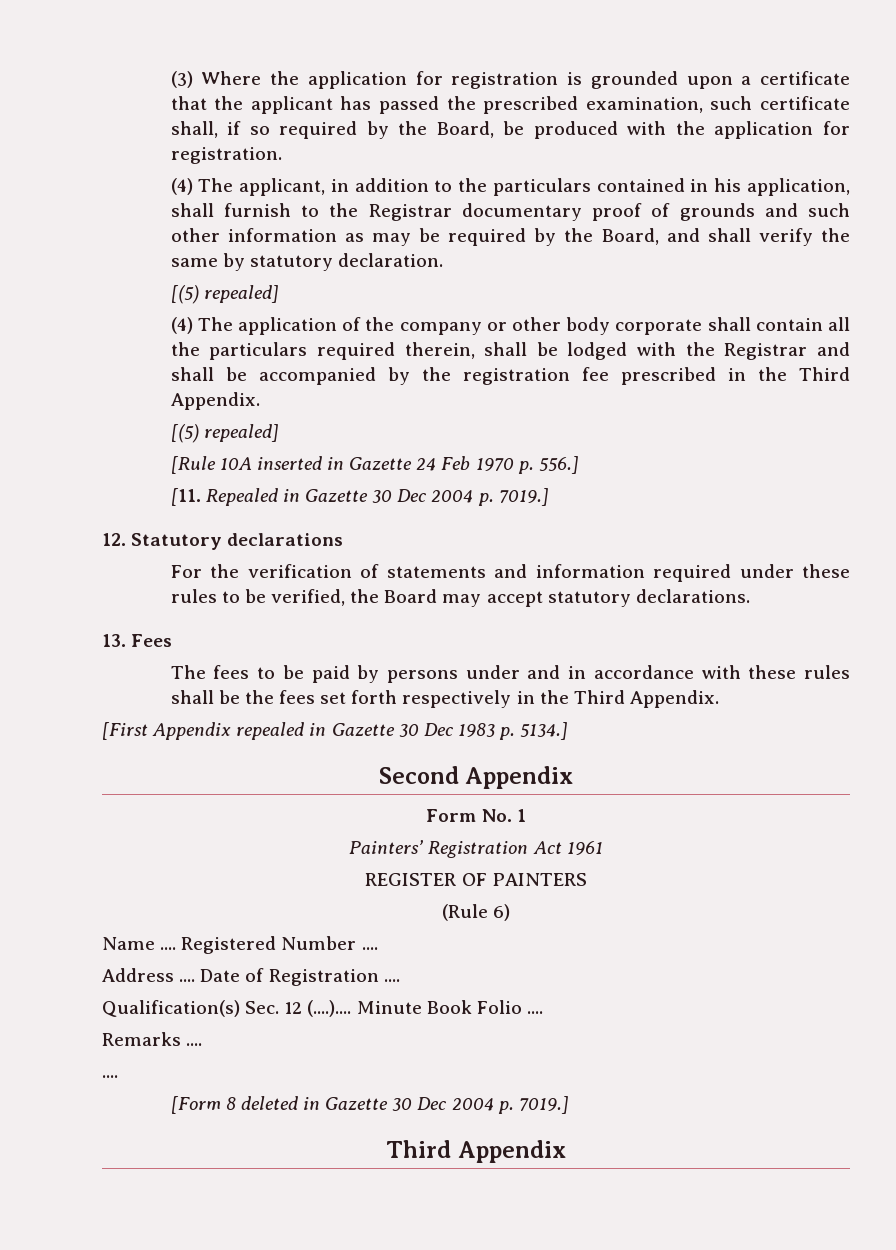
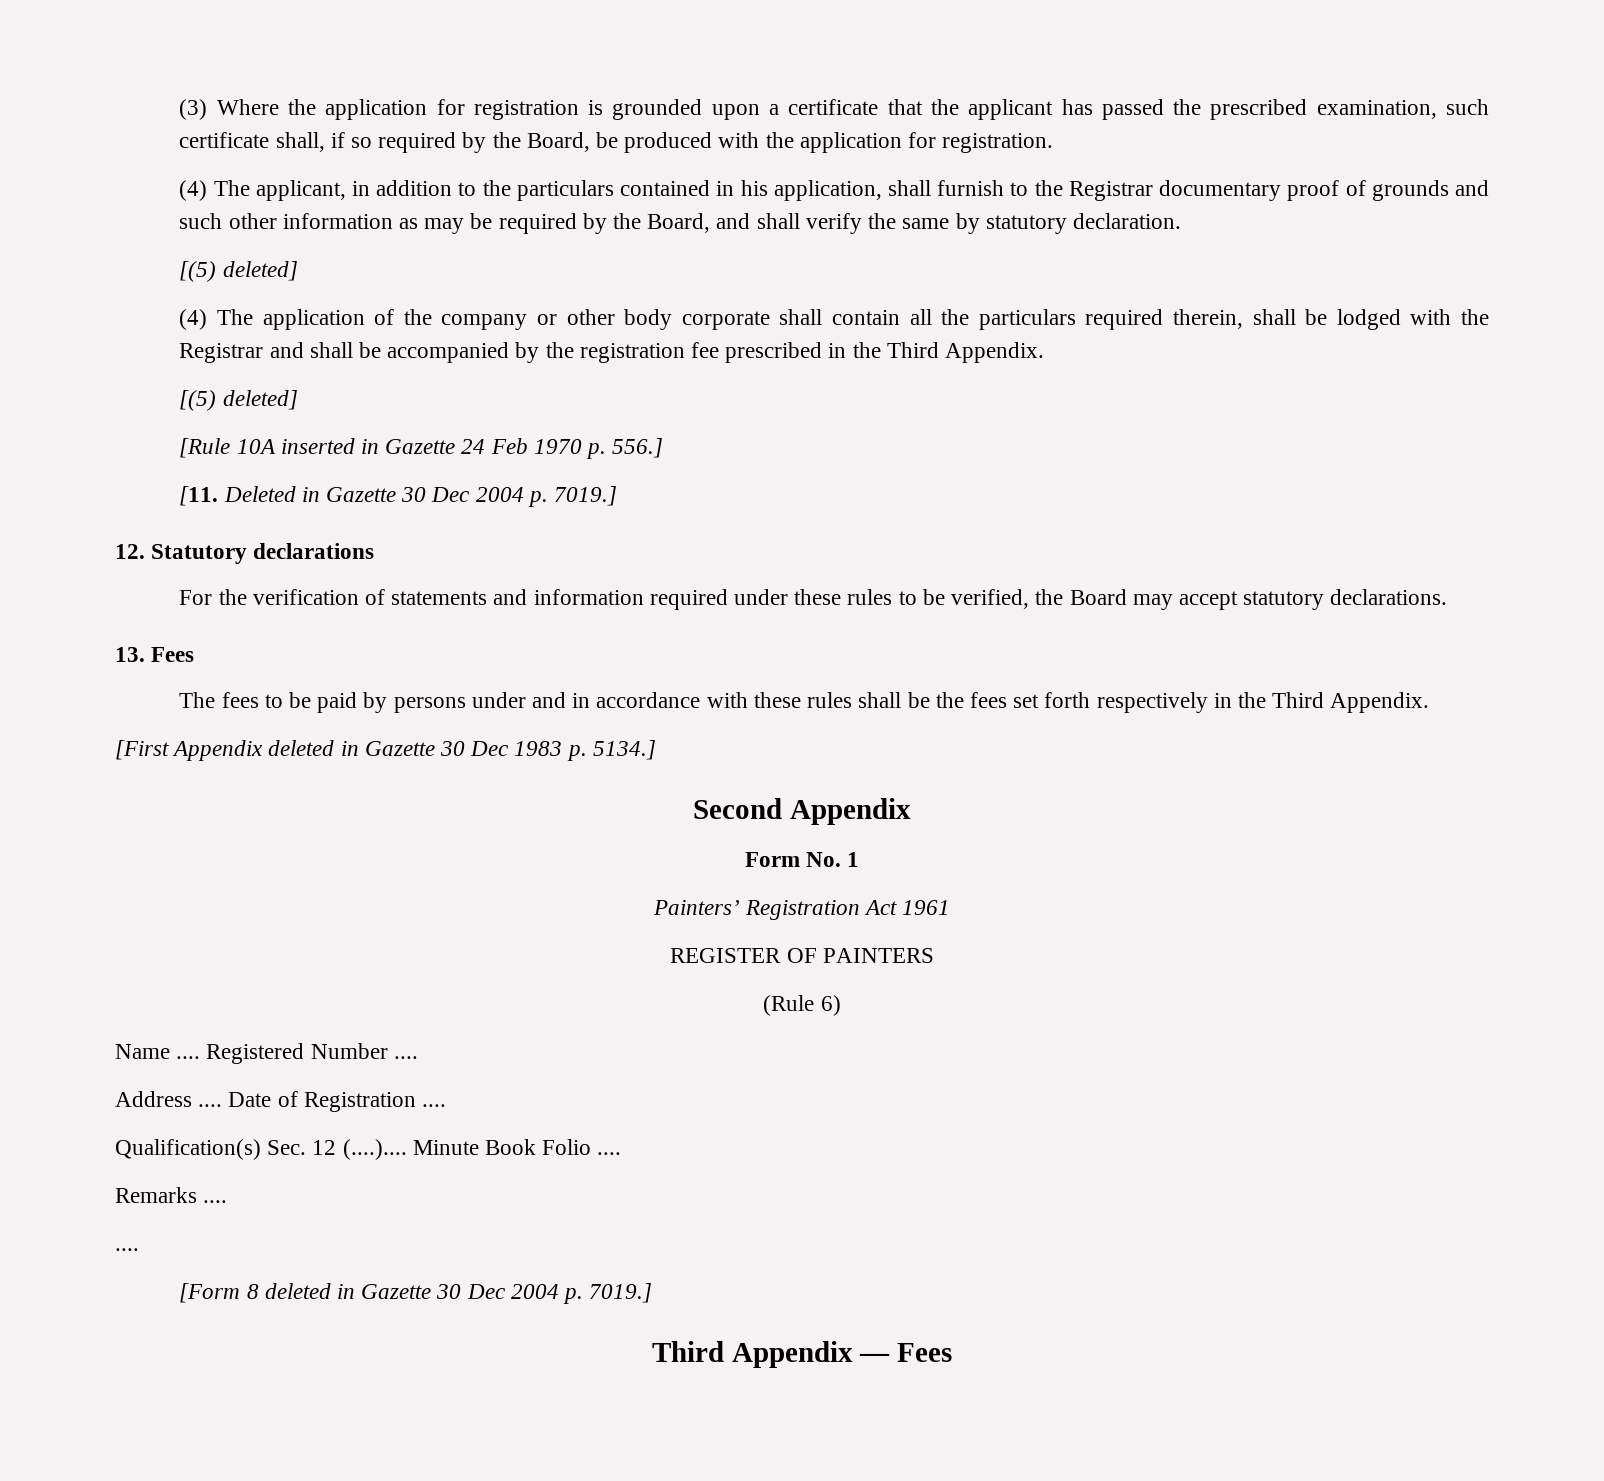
  (4) The applicant, in addition to the particulars contained in his application, shall furnish to the Registrar documentary proof of grounds and such other information as may be required by the Board, and shall verify the same by statutory declaration.
- [(5) repealed]
+ [(5) deleted]
  (4) The application of the company or other body corporate shall contain all the particulars required therein, shall be lodged with the Registrar and shall be accompanied by the registration fee prescribed in the Third Appendix.
- [(5) repealed]
+ [(5) deleted]
- [11. Repealed in Gazette 30 Dec 2004 p. 7019.]
+ [11. Deleted in Gazette 30 Dec 2004 p. 7019.]
- [First Appendix repealed in Gazette 30 Dec 1983 p. 5134.]
+ [First Appendix deleted in Gazette 30 Dec 1983 p. 5134.]
- Third Appendix
+ Third Appendix — Fees

